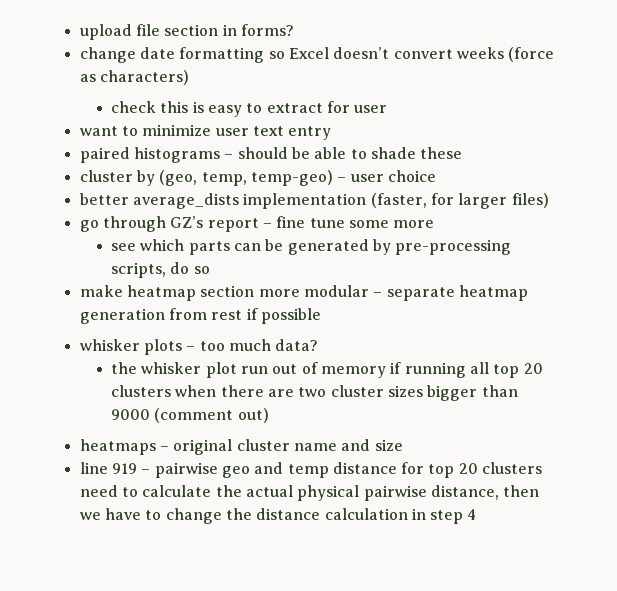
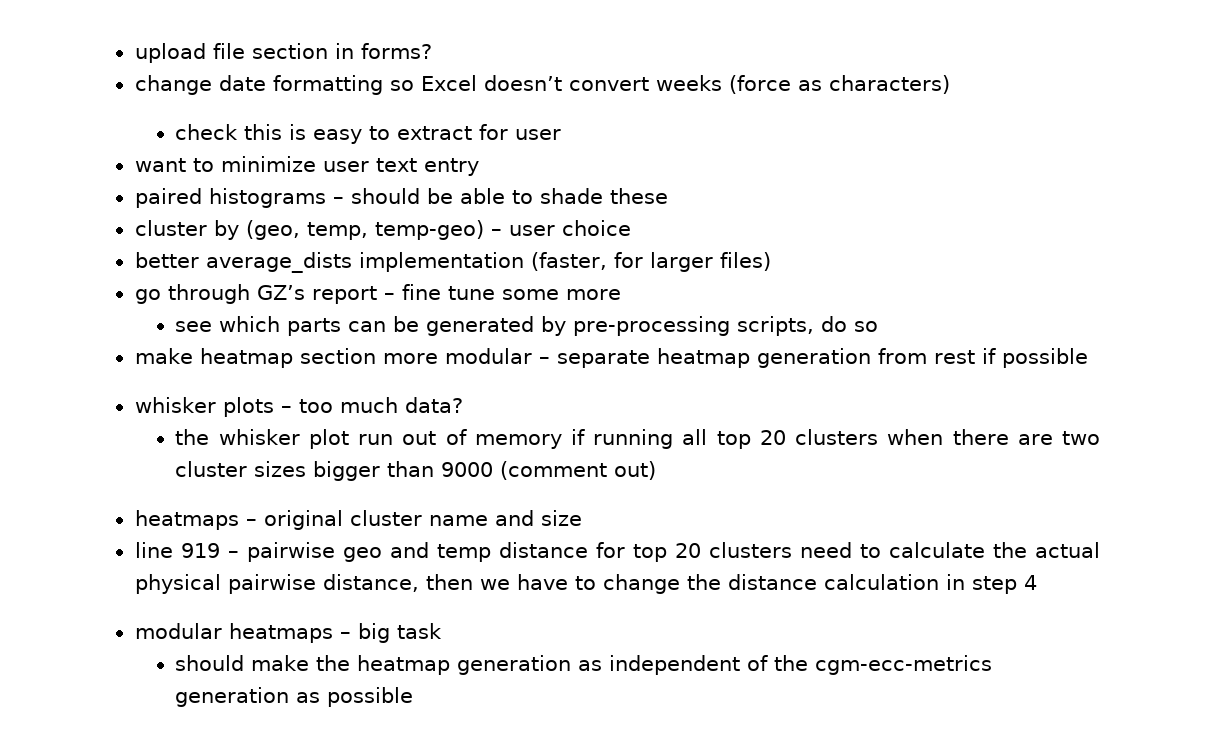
+ modular heatmaps – big task
+ should make the heatmap generation as independent of the cgm-ecc-metrics generation as possible

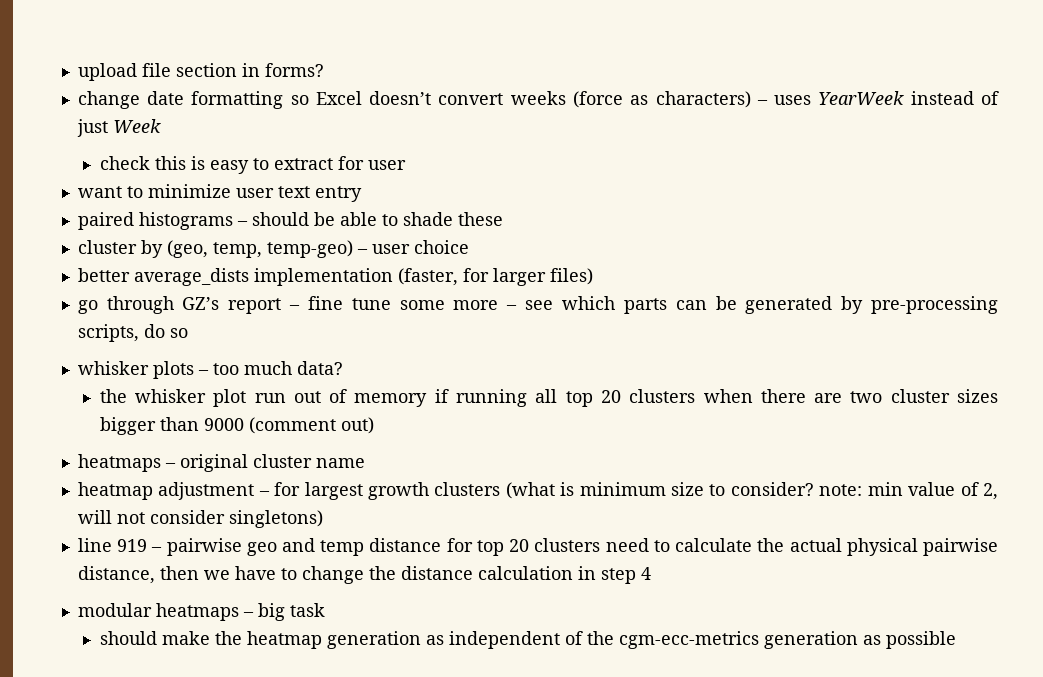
- change date formatting so Excel doesn’t convert weeks (force as characters)
+ change date formatting so Excel doesn’t convert weeks (force as characters) – uses YearWeek instead of just Week
- go through GZ’s report – fine tune some more
- see which parts can be generated by pre-processing scripts, do so
+ go through GZ’s report – fine tune some more – see which parts can be generated by pre-processing scripts, do so
- make heatmap section more modular – separate heatmap generation from rest if possible
- heatmaps – original cluster name and size
+ heatmaps – original cluster name
+ heatmap adjustment – for largest growth clusters (what is minimum size to consider? note: min value of 2, will not consider singletons)

